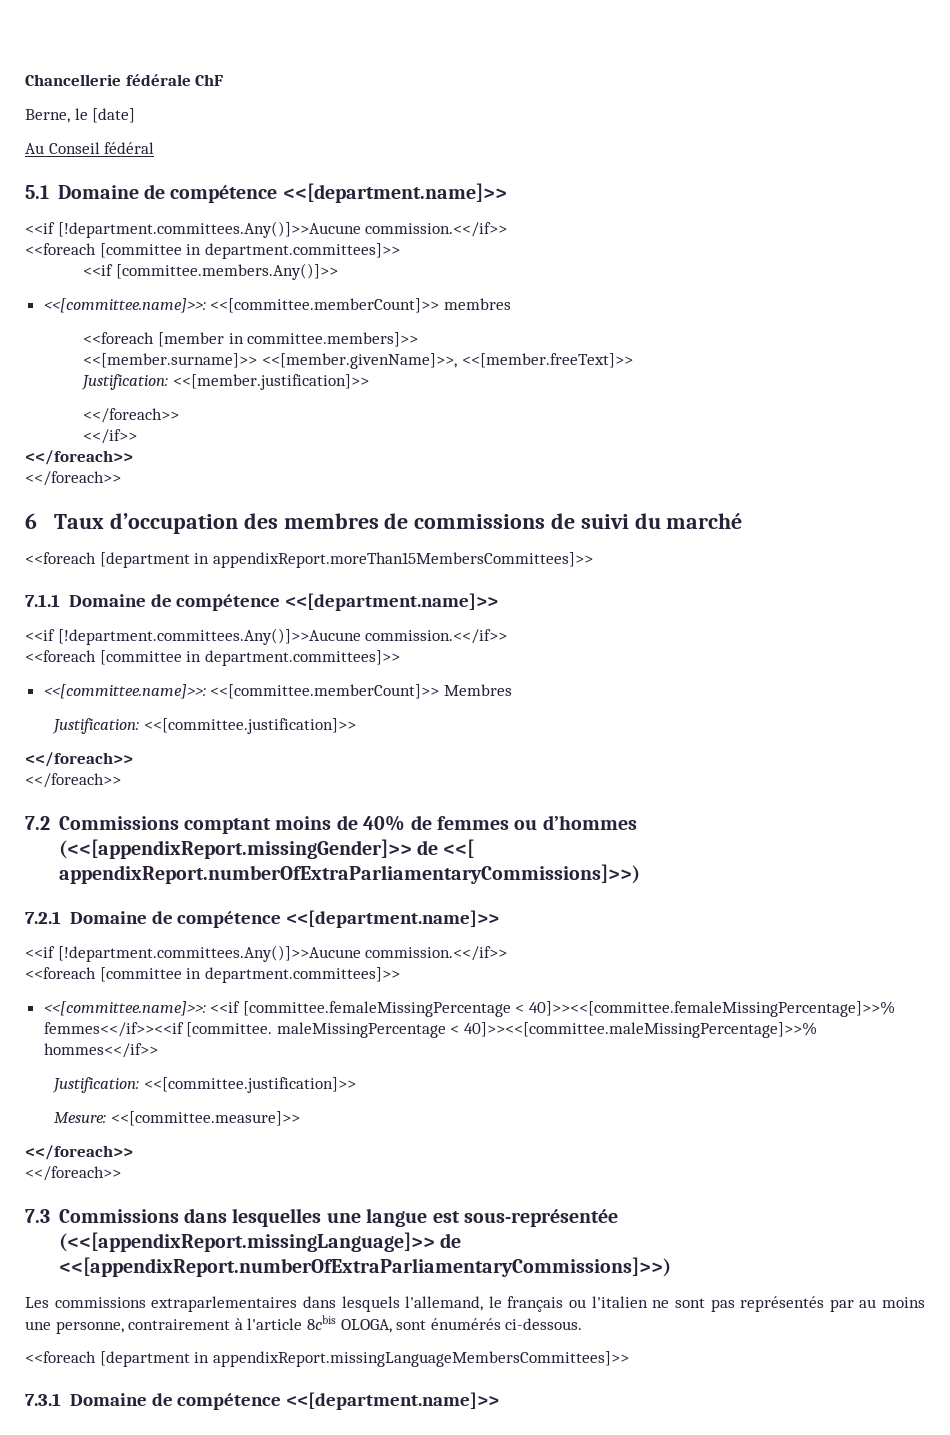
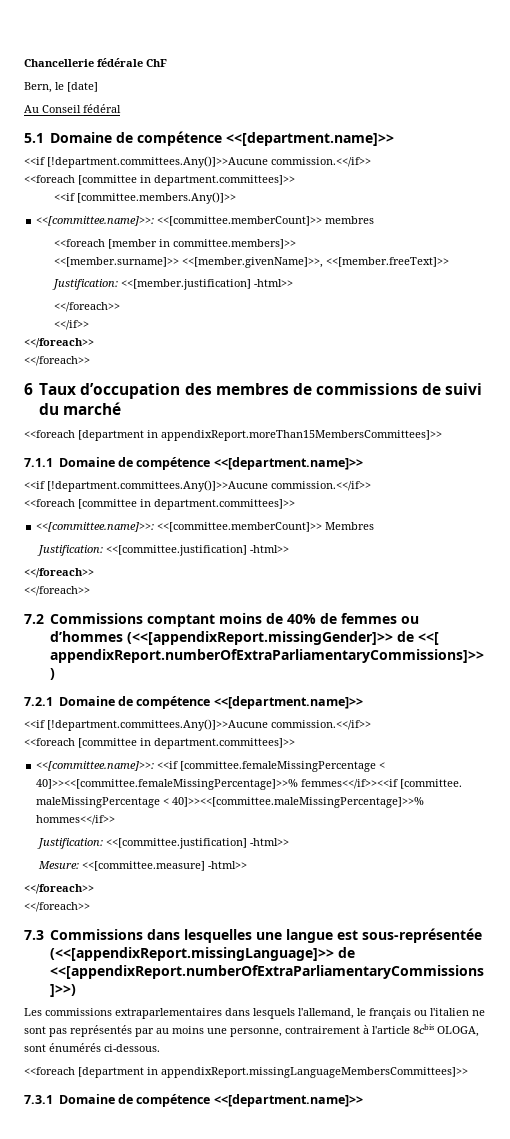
- Berne, le [date]
+ Bern, le [date]
- Justification: <<[member.justification]>>
+ Justification: <<[member.justification] -html>>
  <<[committee.name]>>: <<[committee.memberCount]>> Membres
- Justification: <<[committee.justification]>>
+ Justification: <<[committee.justification] -html>>
  <<[committee.name]>>: <<if [committee.femaleMissingPercentage < 40]>><<[committee.femaleMissingPercentage]>>% femmes<</if>><<if [committee. maleMissingPercentage < 40]>><<[committee.maleMissingPercentage]>>% hommes<</if>>
- Justification: <<[committee.justification]>>
+ Justification: <<[committee.justification] -html>>
- Mesure: <<[committee.measure]>>
+ Mesure: <<[committee.measure] -html>>

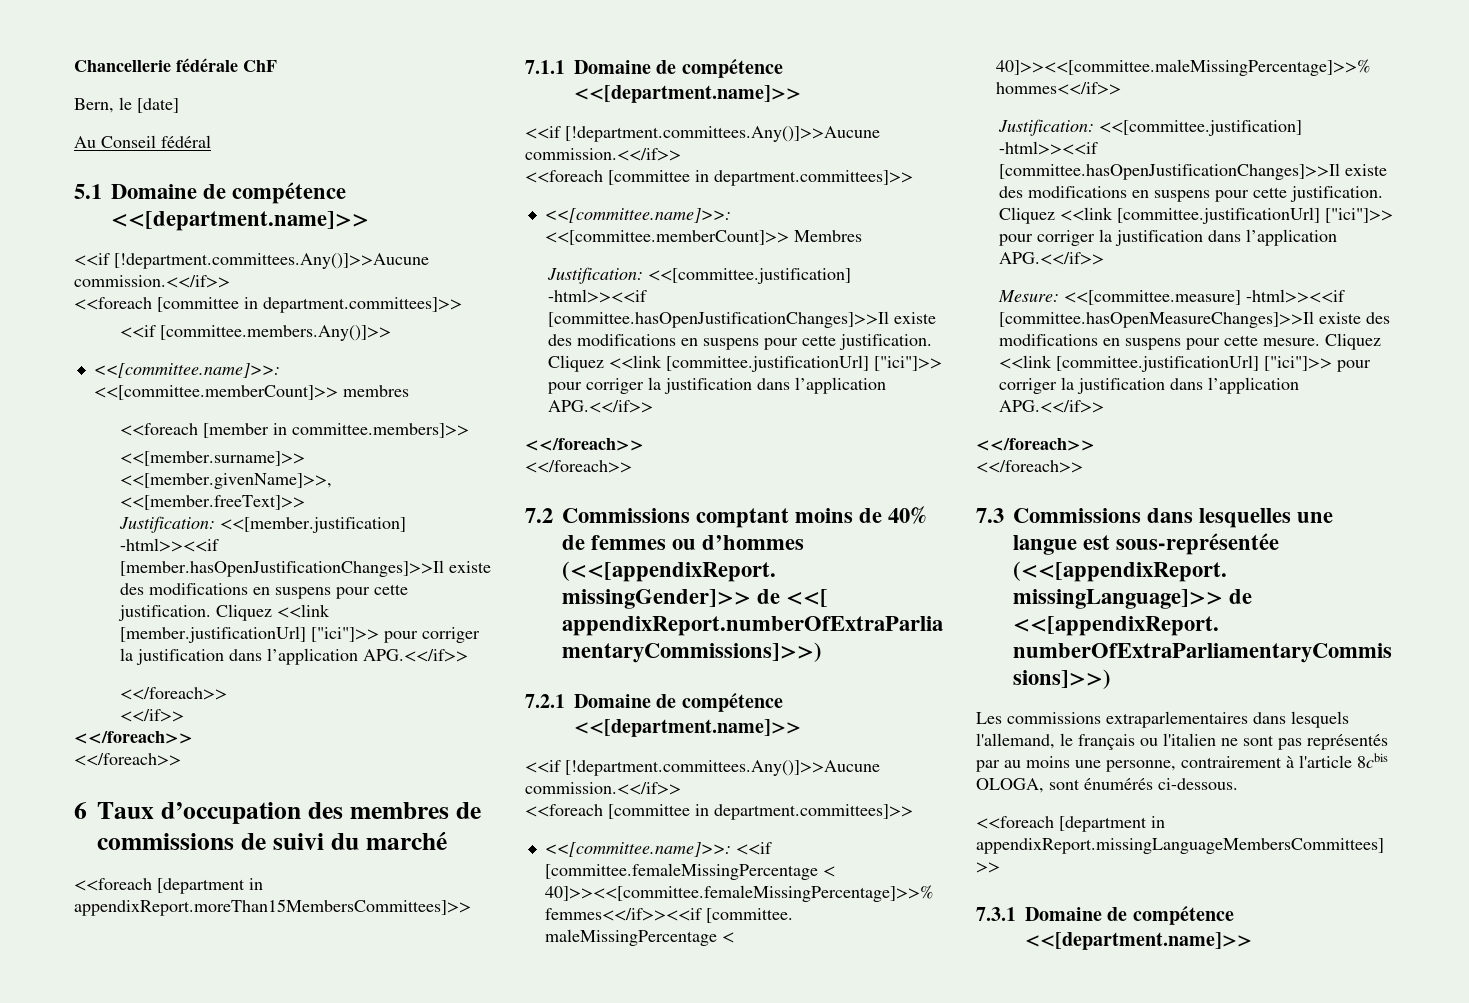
- Justification: <<[member.justification] -html>>
+ Justification: <<[member.justification] -html>><<if [member.hasOpenJustificationChanges]>>Il existe des modifications en suspens pour cette justification. Cliquez <<link [member.justificationUrl] ["ici"]>> pour corriger la justification dans l’application APG.<</if>>
  <<[committee.name]>>: <<[committee.memberCount]>> Membres
- Justification: <<[committee.justification] -html>>
+ Justification: <<[committee.justification] -html>><<if [committee.hasOpenJustificationChanges]>>Il existe des modifications en suspens pour cette justification. Cliquez <<link [committee.justificationUrl] ["ici"]>> pour corriger la justification dans l’application APG.<</if>>
  <<[committee.name]>>: <<if [committee.femaleMissingPercentage < 40]>><<[committee.femaleMissingPercentage]>>% femmes<</if>><<if [committee. maleMissingPercentage < 40]>><<[committee.maleMissingPercentage]>>% hommes<</if>>
- Justification: <<[committee.justification] -html>>
- Mesure: <<[committee.measure] -html>>
+ Justification: <<[committee.justification] -html>><<if [committee.hasOpenJustificationChanges]>>Il existe des modifications en suspens pour cette justification. Cliquez <<link [committee.justificationUrl] ["ici"]>> pour corriger la justification dans l’application APG.<</if>>
+ Mesure: <<[committee.measure] -html>><<if [committee.hasOpenMeasureChanges]>>Il existe des modifications en suspens pour cette mesure. Cliquez <<link [committee.justificationUrl] ["ici"]>> pour corriger la justification dans l’application APG.<</if>>

